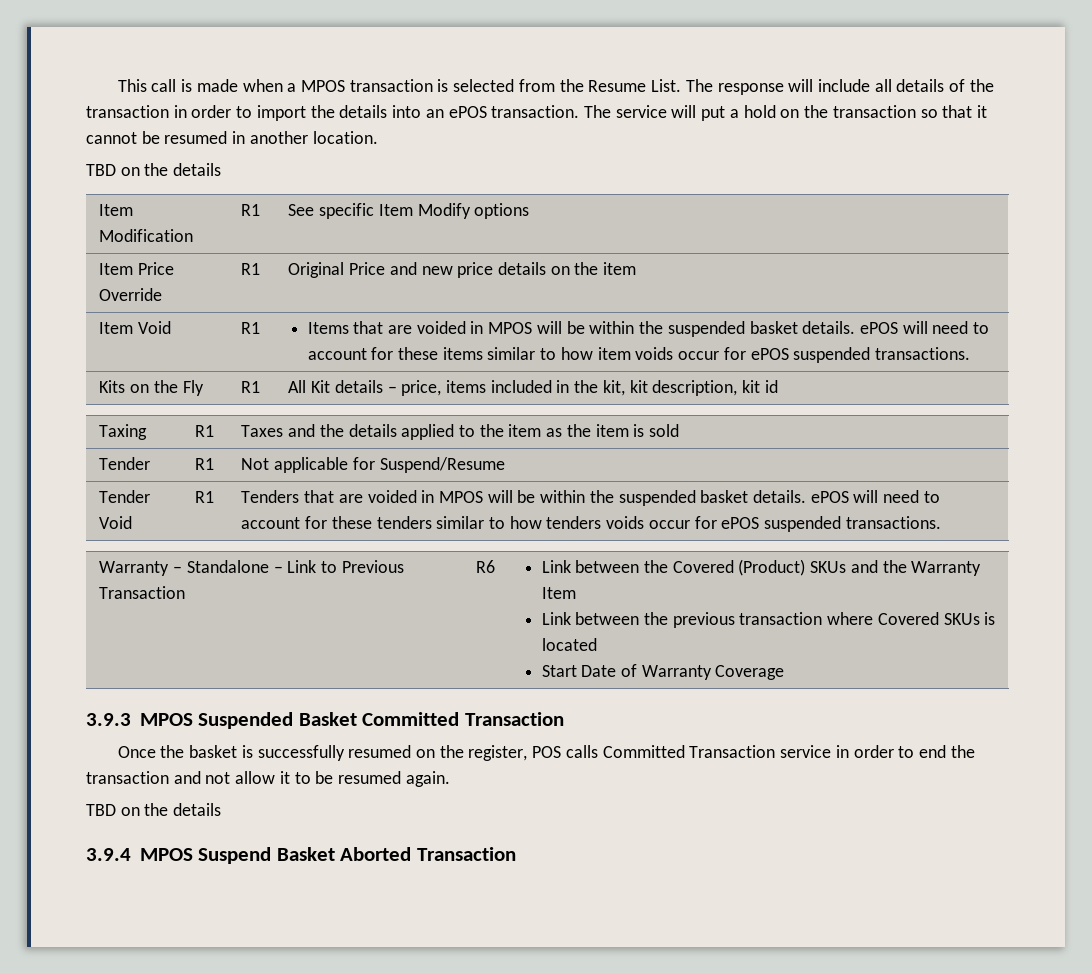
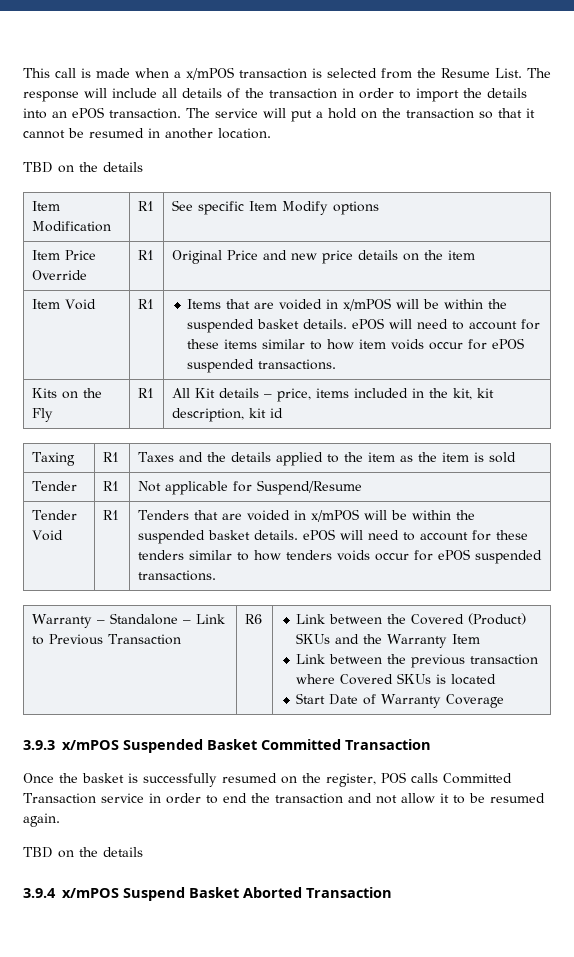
- This call is made when a MPOS transaction is selected from the Resume List.
+ This call is made when a x/mPOS transaction is selected from the Resume List.
- Item Void | R1 | Items that are voided in MPOS will be within the suspended basket details. ePOS will need to account for these items similar to how item voids occur for ePOS suspended transactions.
+ Item Void | R1 | Items that are voided in x/mPOS will be within the suspended basket details. ePOS will need to account for these items similar to how item voids occur for ePOS suspended transactions.
- Tender Void | R1 | Tenders that are voided in MPOS will be within the suspended basket details. ePOS will need to account for these tenders similar to how tenders voids occur for ePOS suspended transactions.
+ Tender Void | R1 | Tenders that are voided in x/mPOS will be within the suspended basket details. ePOS will need to account for these tenders similar to how tenders voids occur for ePOS suspended transactions.
- 3.9.3 MPOS Suspended Basket Committed Transaction
+ 3.9.3 x/mPOS Suspended Basket Committed Transaction
- 3.9.4 MPOS Suspend Basket Aborted Transaction
+ 3.9.4 x/mPOS Suspend Basket Aborted Transaction

